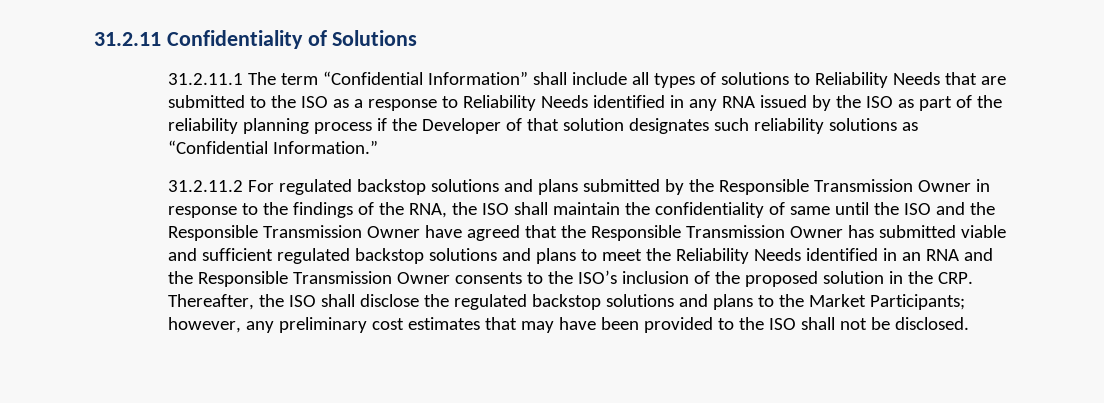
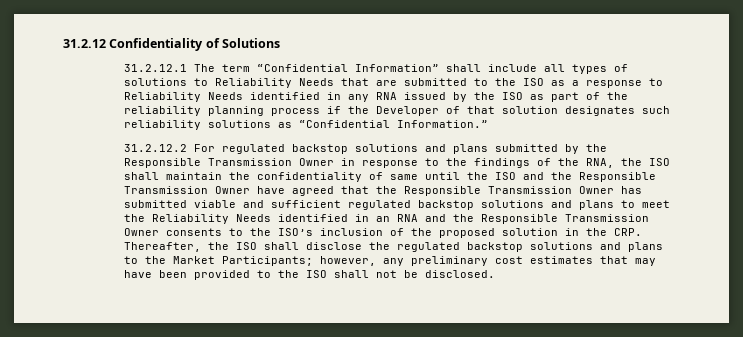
- 31.2.11 Confidentiality of Solutions
+ 31.2.12 Confidentiality of Solutions
- 31.2.11.1 The term “Confidential Information” shall include all types of solutions to Reliability Needs that are submitted to the ISO as a response to Reliability Needs identified in any RNA issued by the ISO as part of the reliability planning process if the Developer of that solution designates such reliability solutions as “Confidential Information.”
+ 31.2.12.1 The term “Confidential Information” shall include all types of solutions to Reliability Needs that are submitted to the ISO as a response to Reliability Needs identified in any RNA issued by the ISO as part of the reliability planning process if the Developer of that solution designates such reliability solutions as “Confidential Information.”
- 31.2.11.2 For regulated backstop solutions and plans submitted by the Responsible Transmission Owner in response to the findings of the RNA, the ISO shall maintain the confidentiality of same until the ISO and the Responsible Transmission Owner have agreed that the Responsible Transmission Owner has submitted viable and sufficient regulated backstop solutions and plans to meet the Reliability Needs identified in an RNA and the Responsible Transmission Owner consents to the ISO’s inclusion of the proposed solution in the CRP. Thereafter, the ISO shall disclose the regulated backstop solutions and plans to the Market Participants;
+ 31.2.12.2 For regulated backstop solutions and plans submitted by the Responsible Transmission Owner in response to the findings of the RNA, the ISO shall maintain the confidentiality of same until the ISO and the Responsible Transmission Owner have agreed that the Responsible Transmission Owner has submitted viable and sufficient regulated backstop solutions and plans to meet the Reliability Needs identified in an RNA and the Responsible Transmission Owner consents to the ISO’s inclusion of the proposed solution in the CRP. Thereafter, the ISO shall disclose the regulated backstop solutions and plans to the Market Participants;

